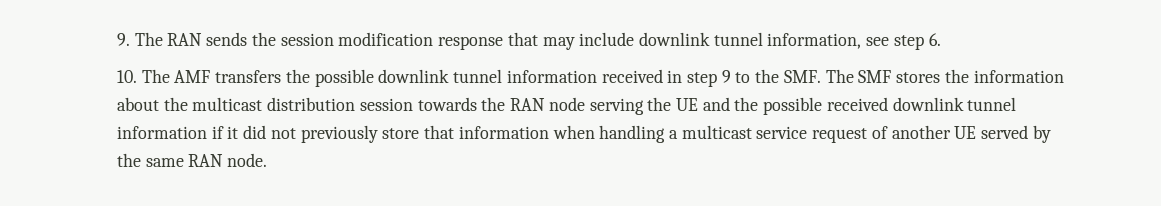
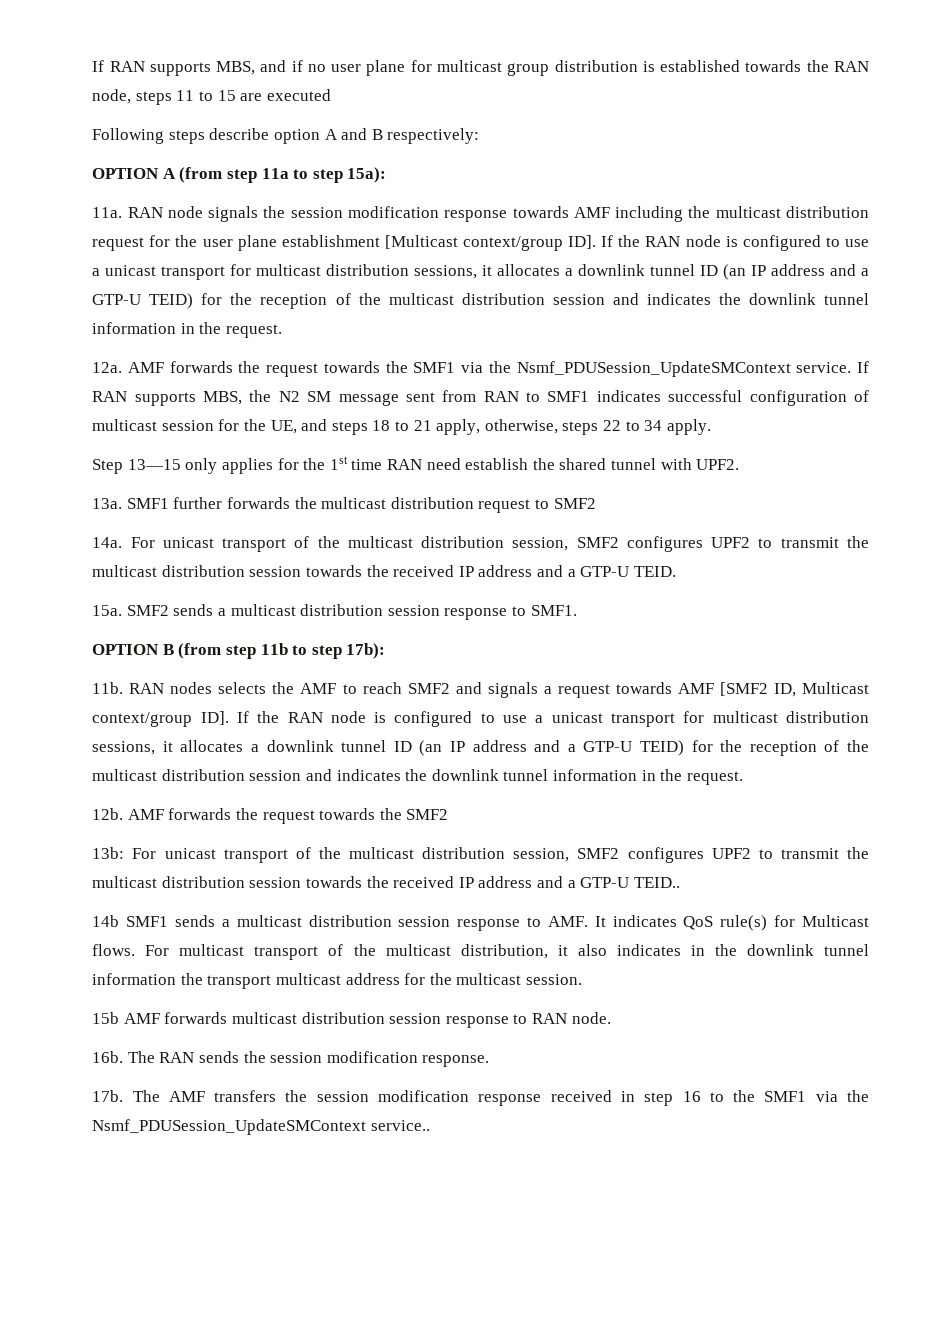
- 9. The RAN sends the session modification response that may include downlink tunnel information, see step 6.
- 10. The AMF transfers the possible downlink tunnel information received in step 9 to the SMF. The SMF stores the information about the multicast distribution session towards the RAN node serving the UE and the possible received downlink tunnel information if it did not previously store that information when handling a multicast service request of another UE served by the same RAN node.
+ If RAN supports MBS, and if no user plane for multicast group distribution is established towards the RAN node, steps 11 to 15 are executed
+ Following steps describe option A and B respectively:
+ OPTION A (from step 11a to step 15a):
+ 11a. RAN node signals the session modification response towards AMF including the multicast distribution request for the user plane establishment [Multicast context/group ID]. If the RAN node is configured to use a unicast transport for multicast distribution sessions, it allocates a downlink tunnel ID (an IP address and a GTP-U TEID) for the reception of the multicast distribution session and indicates the downlink tunnel information in the request.
+ 12a. AMF forwards the request towards the SMF1 via the Nsmf_PDUSession_UpdateSMContext service. If RAN supports MBS, the N2 SM message sent from RAN to SMF1 indicates successful configuration of multicast session for the UE, and steps 18 to 21 apply, otherwise, steps 22 to 34 apply.
+ Step 13—15 only applies for the 1st time RAN need establish the shared tunnel with UPF2.
+ 13a. SMF1 further forwards the multicast distribution request to SMF2
+ 14a. For unicast transport of the multicast distribution session, SMF2 configures UPF2 to transmit the multicast distribution session towards the received IP address and a GTP-U TEID.
+ 15a. SMF2 sends a multicast distribution session response to SMF1.
+ OPTION B (from step 11b to step 17b):
+ 11b. RAN nodes selects the AMF to reach SMF2 and signals a request towards AMF [SMF2 ID, Multicast context/group ID]. If the RAN node is configured to use a unicast transport for multicast distribution sessions, it allocates a downlink tunnel ID (an IP address and a GTP-U TEID) for the reception of the multicast distribution session and indicates the downlink tunnel information in the request.
+ 12b. AMF forwards the request towards the SMF2
+ 13b: For unicast transport of the multicast distribution session, SMF2 configures UPF2 to transmit the multicast distribution session towards the received IP address and a GTP-U TEID..
+ 14b SMF1 sends a multicast distribution session response to AMF. It indicates QoS rule(s) for Multicast flows. For multicast transport of the multicast distribution, it also indicates in the downlink tunnel information the transport multicast address for the multicast session.
+ 15b AMF forwards multicast distribution session response to RAN node.
+ 16b. The RAN sends the session modification response.
+ 17b. The AMF transfers the session modification response received in step 16 to the SMF1 via the Nsmf_PDUSession_UpdateSMContext service..

